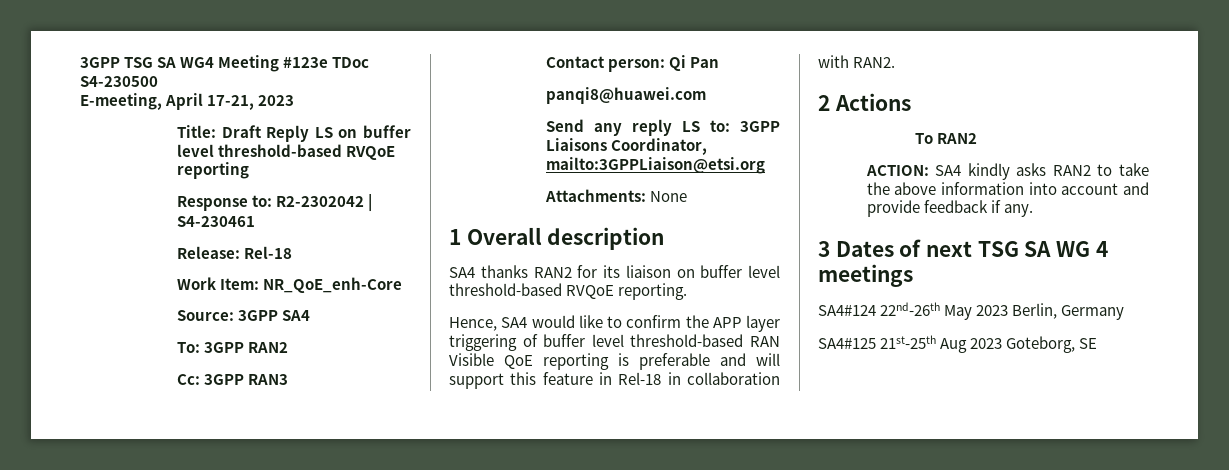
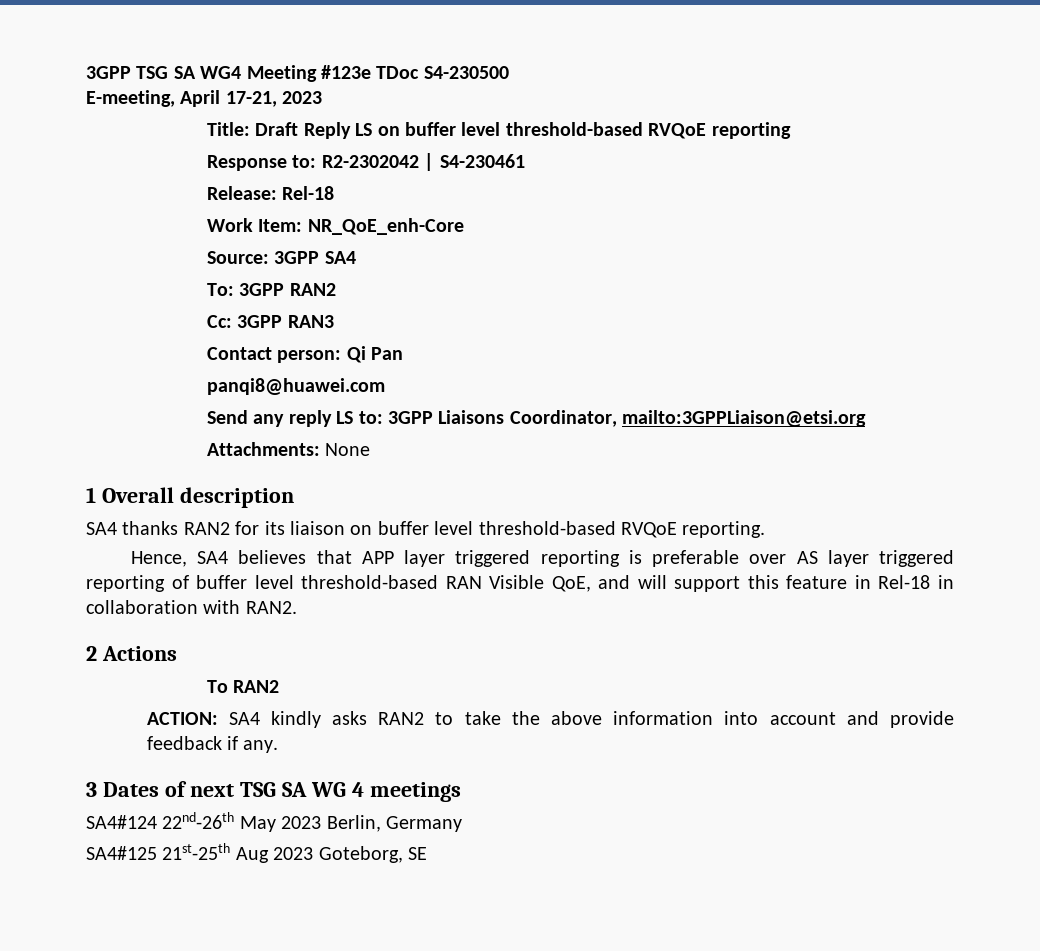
- Hence, SA4 would like to confirm the APP layer triggering of buffer level threshold-based RAN Visible QoE reporting is preferable and will support this feature in Rel-18 in collaboration with RAN2.
+ Hence, SA4 believes that APP layer triggered reporting is preferable over AS layer triggered reporting of buffer level threshold-based RAN Visible QoE, and will support this feature in Rel-18 in collaboration with RAN2.

